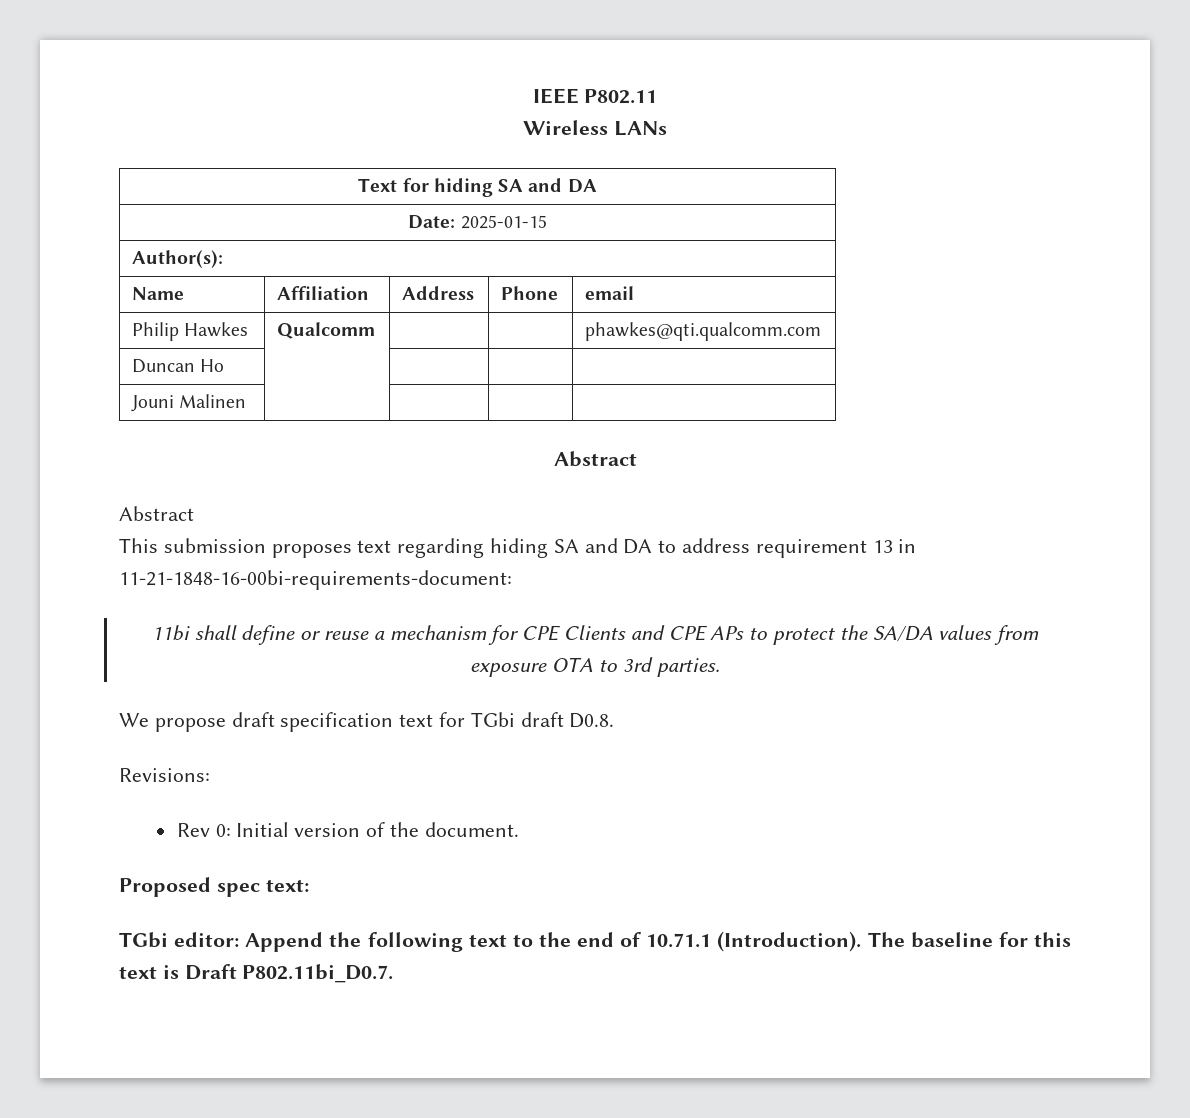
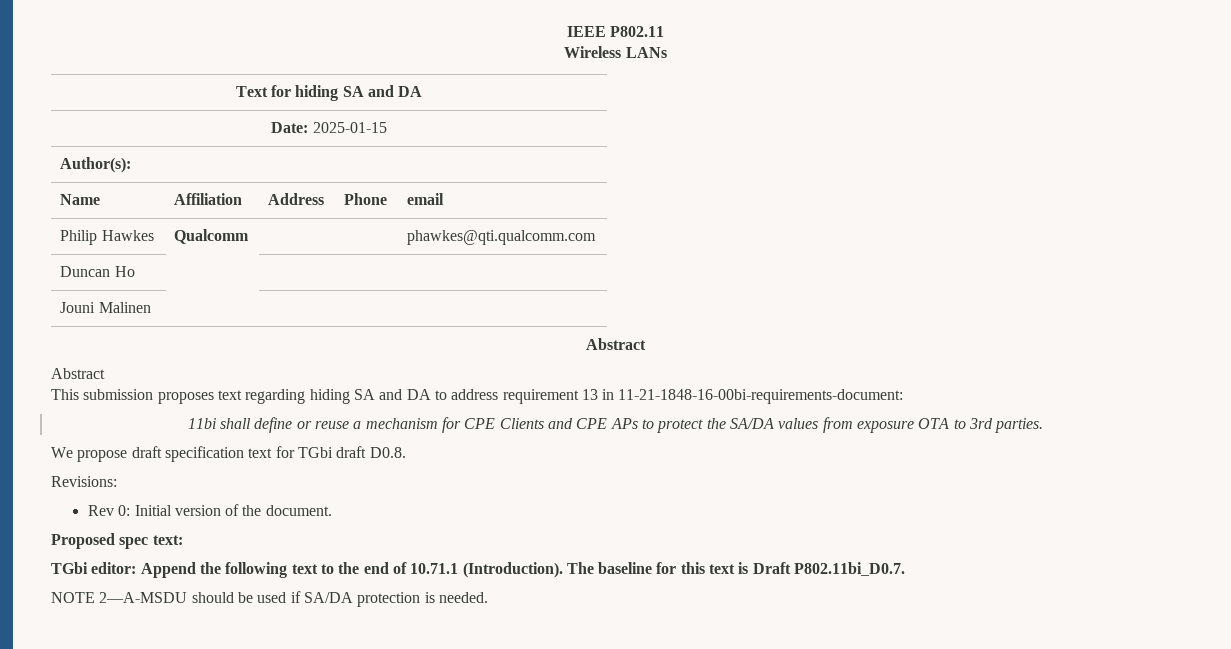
+ NOTE 2—A-MSDU should be used if SA/DA protection is needed.

